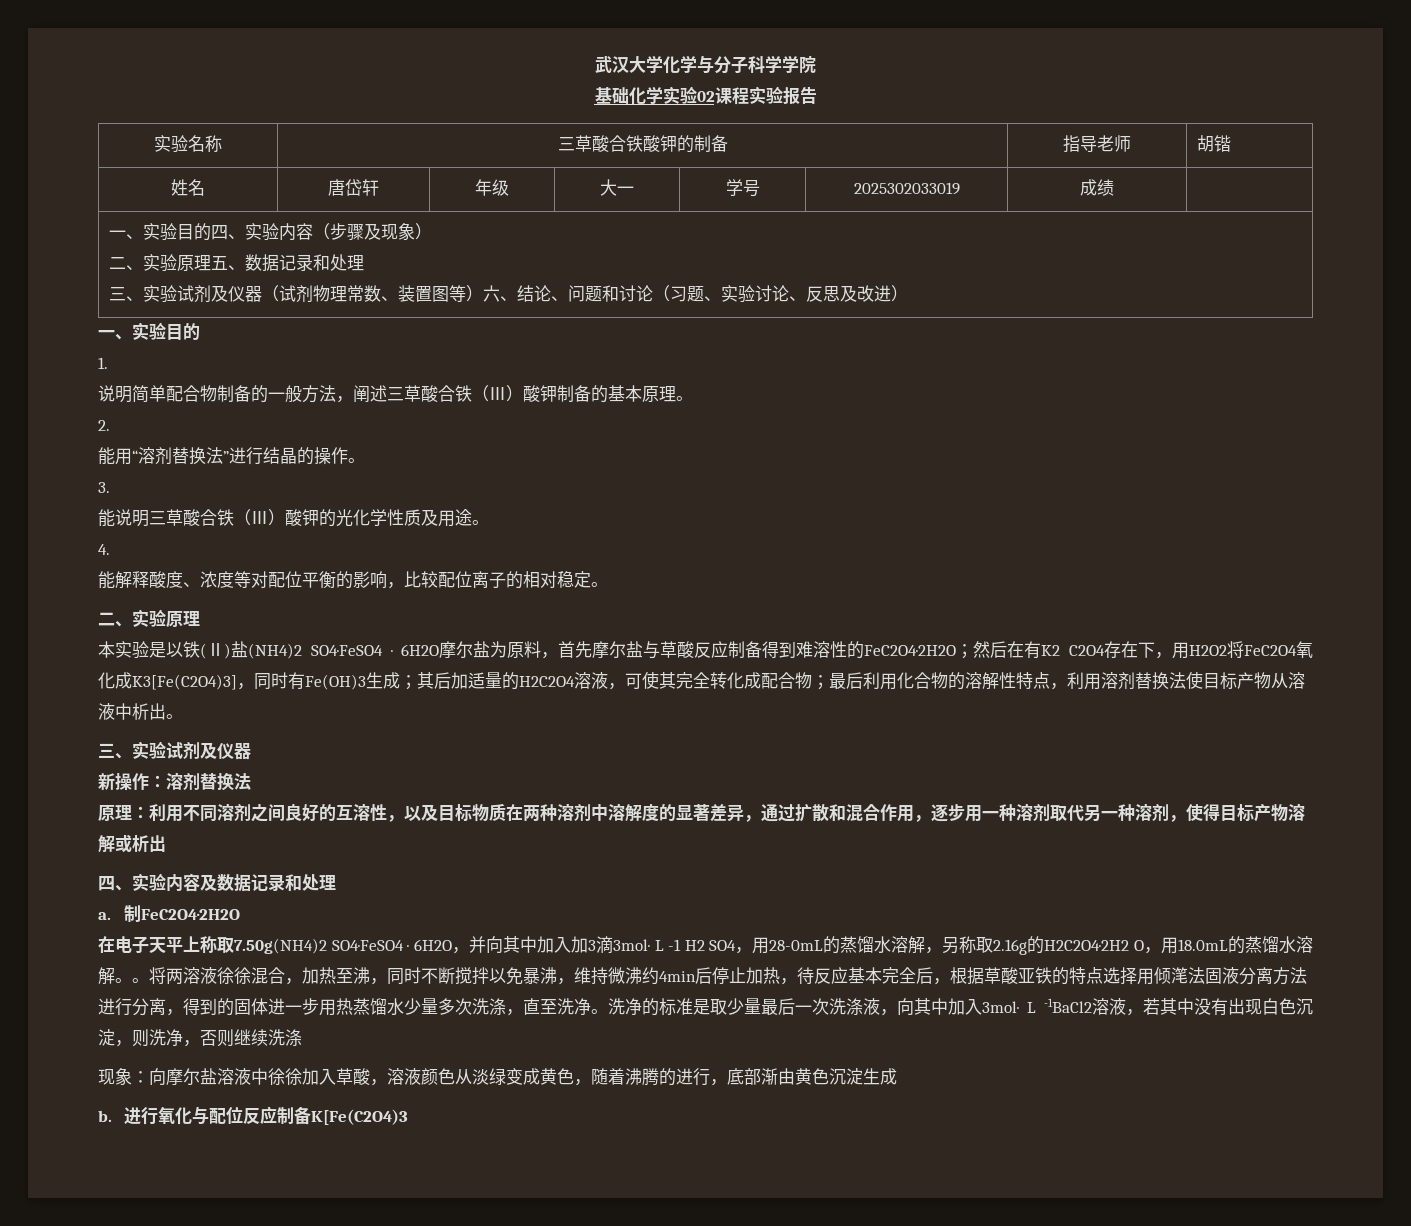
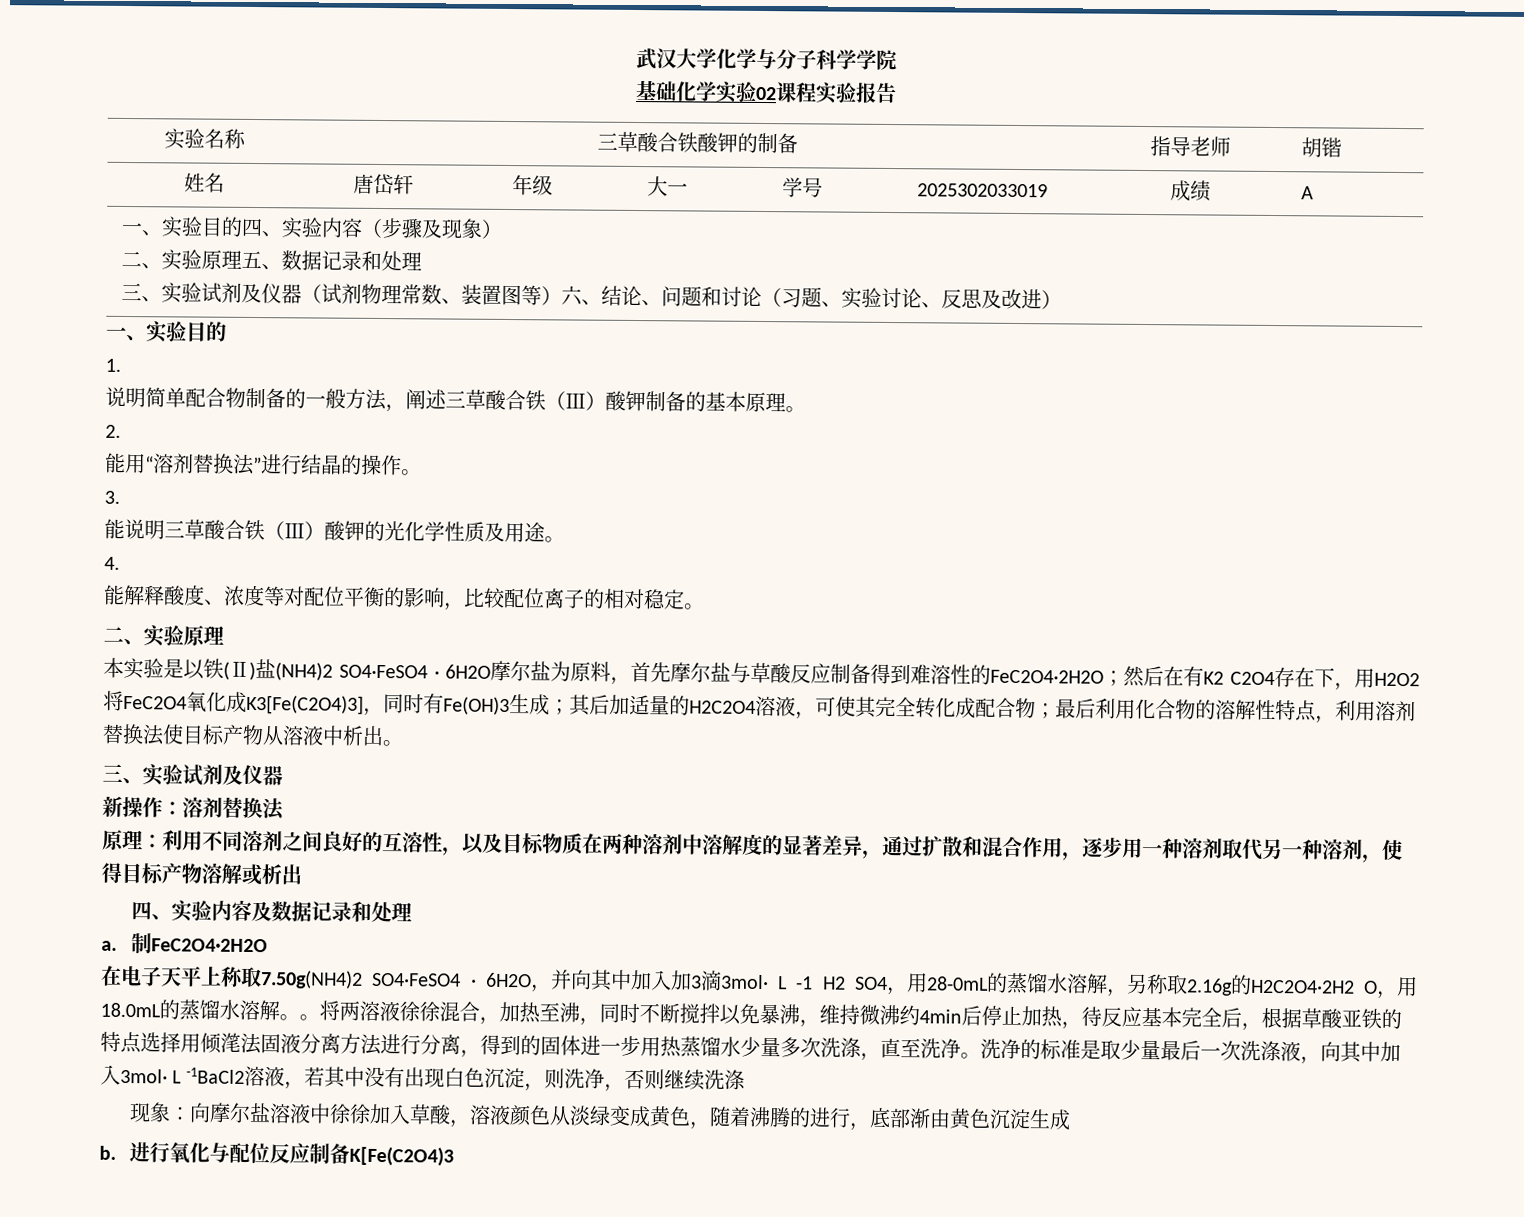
- 姓名 | 唐岱轩 | 年级 | 大一 | 学号 | 2025302033019 | 成绩 |
+ 姓名 | 唐岱轩 | 年级 | 大一 | 学号 | 2025302033019 | 成绩 | A

